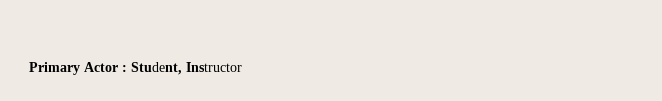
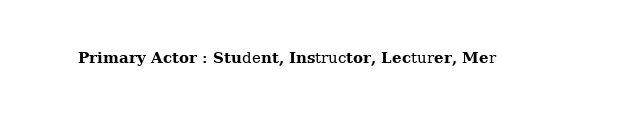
- Primary Actor : Student, Instructor
+ Primary Actor : Student, Instructor, Lecturer, Mer

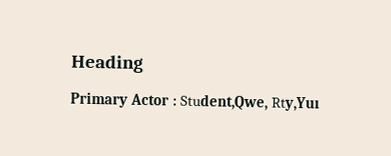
+ Heading
- Primary Actor : Student, Instructor, Lecturer, Mer
+ Primary Actor : Student,Qwe, Rty,Yuı

